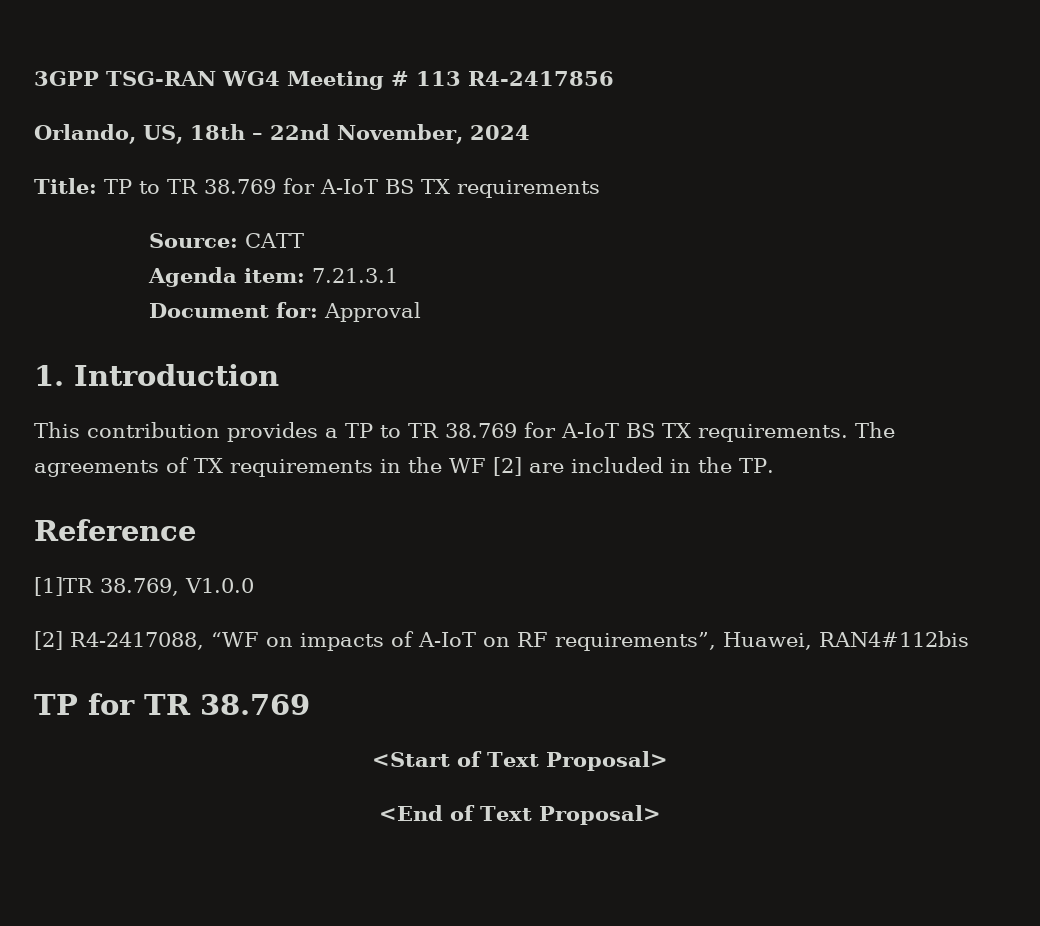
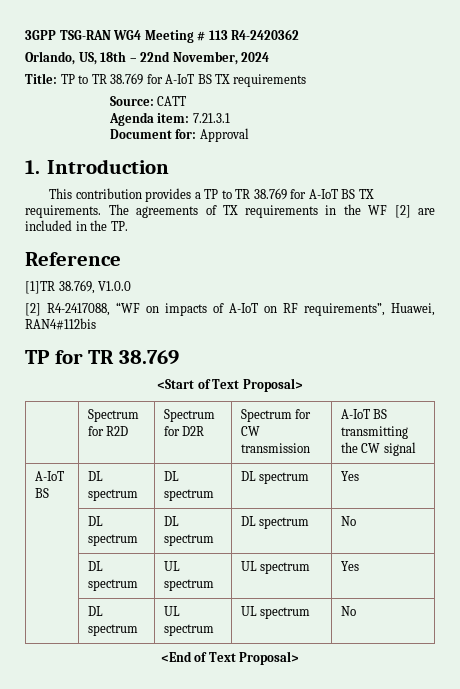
- 3GPP TSG-RAN WG4 Meeting # 113 R4-2417856
+ 3GPP TSG-RAN WG4 Meeting # 113 R4-2420362
+ | Spectrum for R2D | Spectrum for D2R | Spectrum for CW transmission | A-IoT BS transmitting the CW signal
+ A-IoT BS | DL spectrum | DL spectrum | DL spectrum | Yes
+ | DL spectrum | DL spectrum | DL spectrum | No
+ | DL spectrum | UL spectrum | UL spectrum | Yes
+ | DL spectrum | UL spectrum | UL spectrum | No

